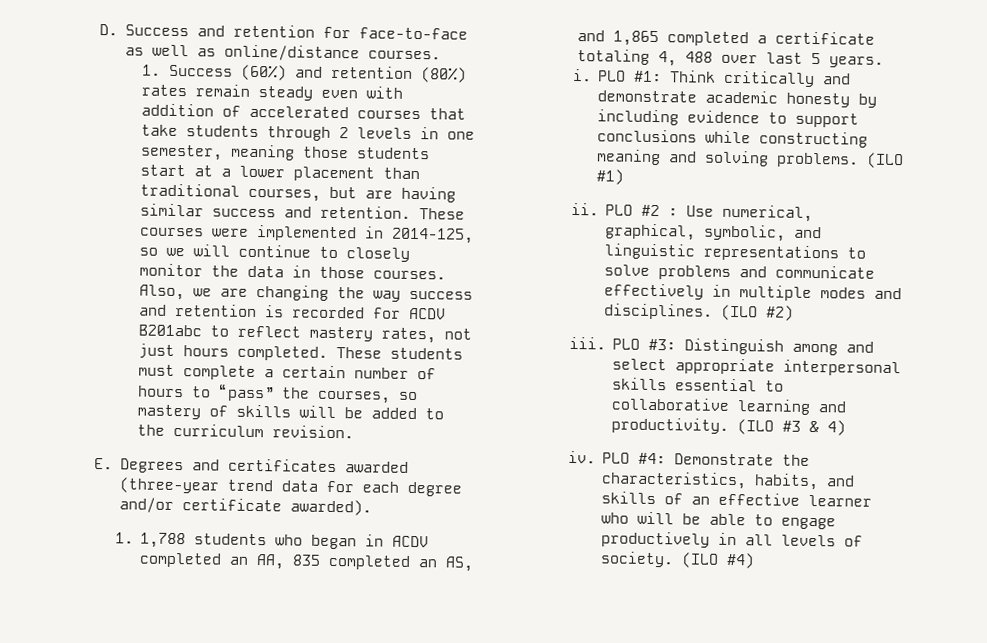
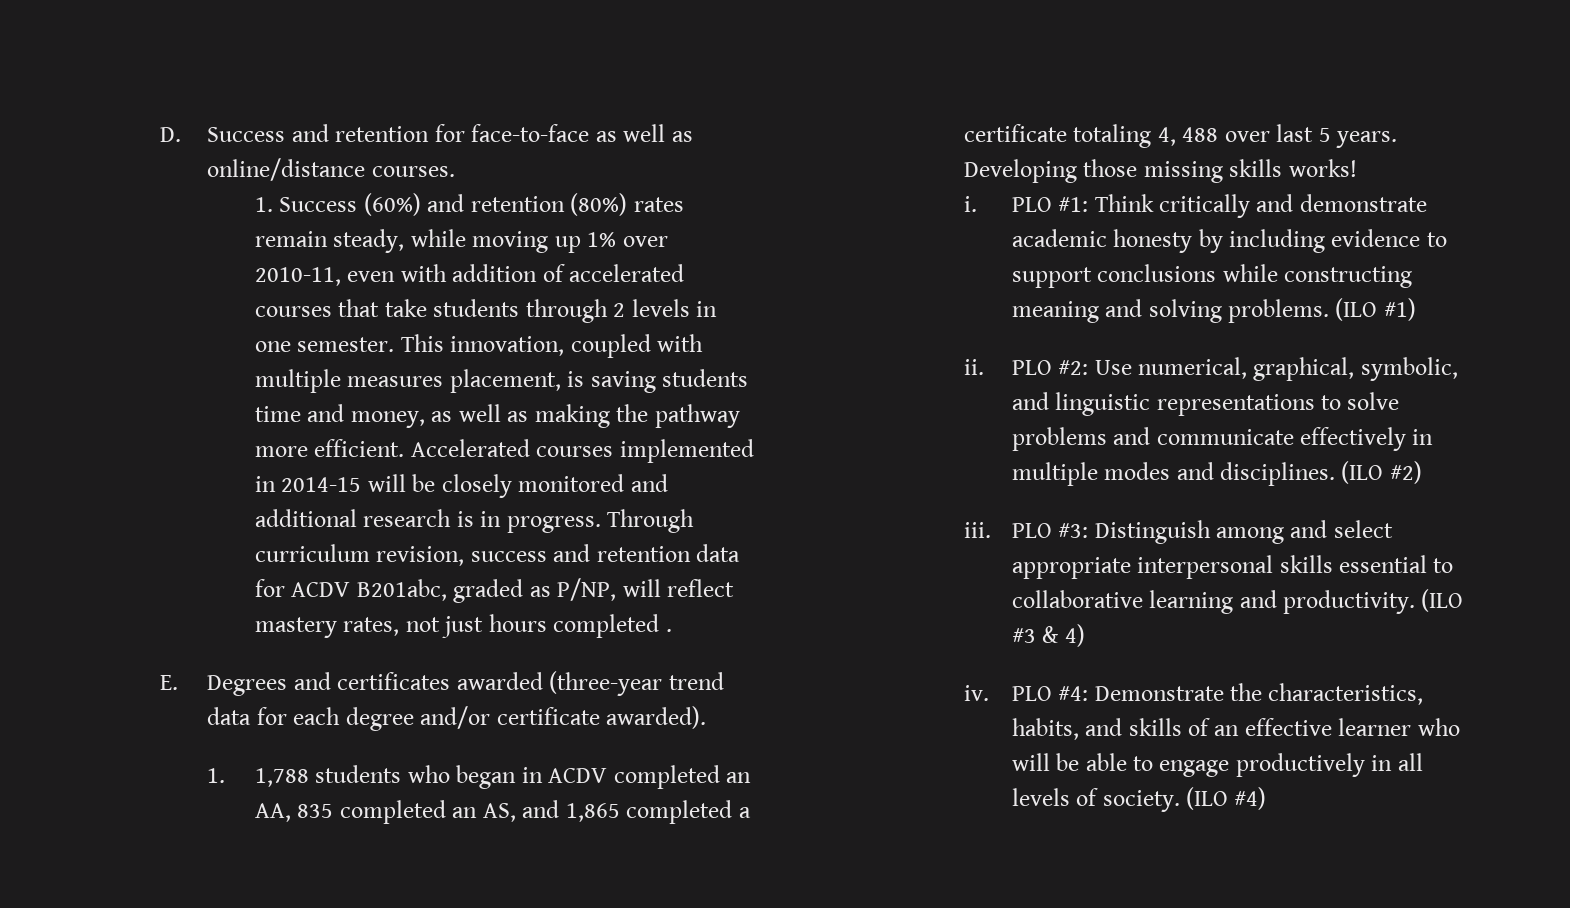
- 1. Success (60%) and retention (80%) rates remain steady even with addition of accelerated courses that take students through 2 levels in one semester, meaning those students start at a lower placement than traditional courses, but are having similar success and retention. These courses were implemented in 2014-125, so we will continue to closely monitor the data in those courses. Also, we are changing the way success and retention is recorded for ACDV B201abc to reflect mastery rates, not just hours completed. These students must complete a certain number of hours to “pass” the courses, so mastery of skills will be added to the curriculum revision.
+ 1. Success (60%) and retention (80%) rates remain steady, while moving up 1% over 2010-11, even with addition of accelerated courses that take students through 2 levels in one semester. This innovation, coupled with multiple measures placement, is saving students time and money, as well as making the pathway more efficient. Accelerated courses implemented in 2014-15 will be closely monitored and additional research is in progress. Through curriculum revision, success and retention data for ACDV B201abc, graded as P/NP, will reflect mastery rates, not just hours completed .
+ Developing those missing skills works!
- PLO #2 : Use numerical, graphical, symbolic, and linguistic representations to solve problems and communicate effectively in multiple modes and disciplines.
+ PLO #2: Use numerical, graphical, symbolic, and linguistic representations to solve problems and communicate effectively in multiple modes and disciplines.

